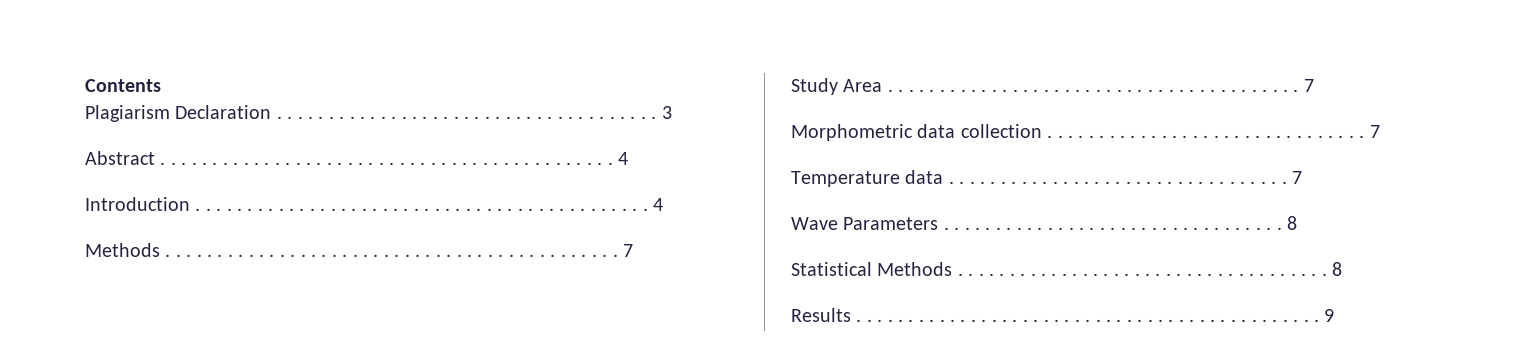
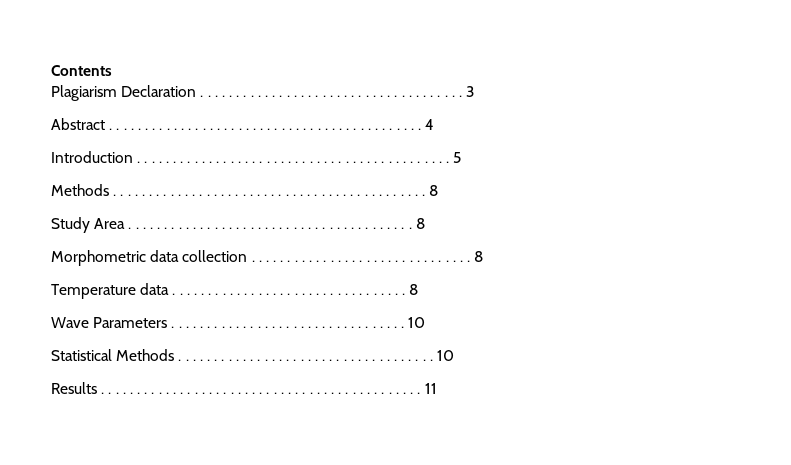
- Introduction . . . . . . . . . . . . . . . . . . . . . . . . . . . . . . . . . . . . . . . . . . . . 4
+ Introduction . . . . . . . . . . . . . . . . . . . . . . . . . . . . . . . . . . . . . . . . . . . . 5
- Methods . . . . . . . . . . . . . . . . . . . . . . . . . . . . . . . . . . . . . . . . . . . . 7
+ Methods . . . . . . . . . . . . . . . . . . . . . . . . . . . . . . . . . . . . . . . . . . . . 8
- Study Area . . . . . . . . . . . . . . . . . . . . . . . . . . . . . . . . . . . . . . . . 7
+ Study Area . . . . . . . . . . . . . . . . . . . . . . . . . . . . . . . . . . . . . . . . 8
- Morphometric data collection . . . . . . . . . . . . . . . . . . . . . . . . . . . . . . . 7
+ Morphometric data collection . . . . . . . . . . . . . . . . . . . . . . . . . . . . . . . 8
- Temperature data . . . . . . . . . . . . . . . . . . . . . . . . . . . . . . . . . 7
+ Temperature data . . . . . . . . . . . . . . . . . . . . . . . . . . . . . . . . . 8
- Wave Parameters . . . . . . . . . . . . . . . . . . . . . . . . . . . . . . . . . 8
+ Wave Parameters . . . . . . . . . . . . . . . . . . . . . . . . . . . . . . . . . 10
- Statistical Methods . . . . . . . . . . . . . . . . . . . . . . . . . . . . . . . . . . . . 8
+ Statistical Methods . . . . . . . . . . . . . . . . . . . . . . . . . . . . . . . . . . . . 10
- 9
+ 11

